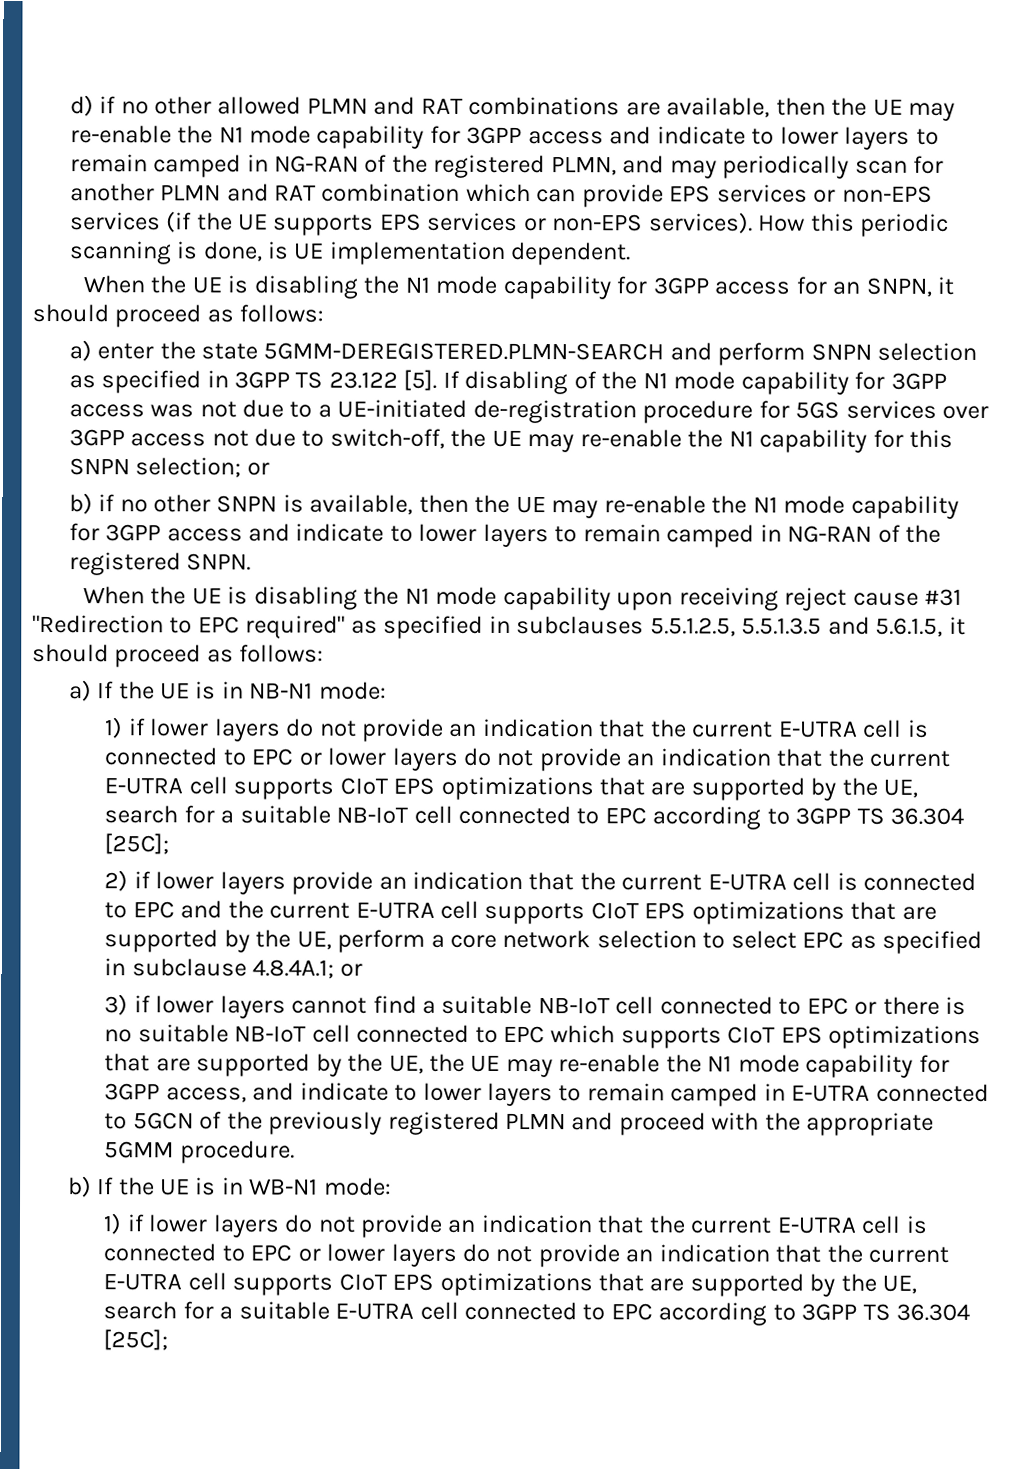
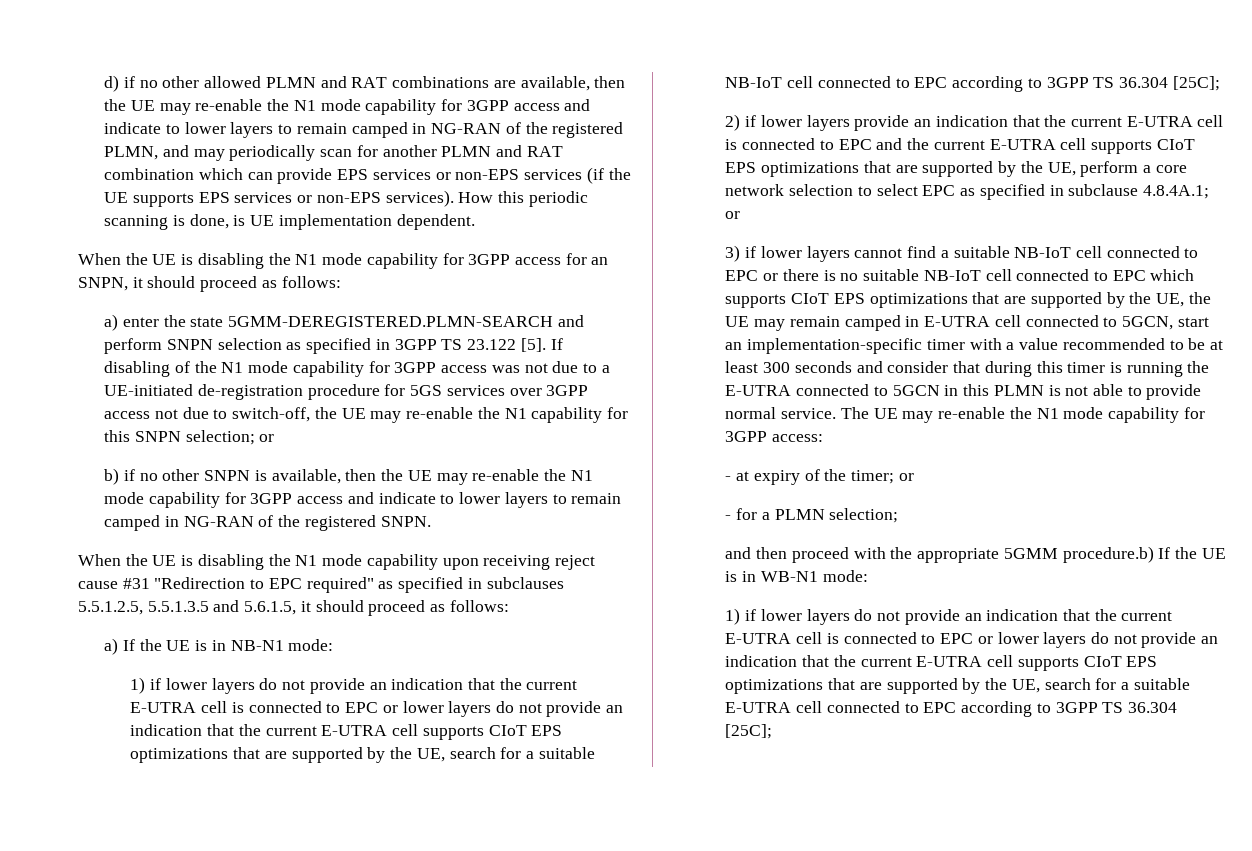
- 3) if lower layers cannot find a suitable NB-IoT cell connected to EPC or there is no suitable NB-IoT cell connected to EPC which supports CIoT EPS optimizations that are supported by the UE, the UE may re-enable the N1 mode capability for 3GPP access, and indicate to lower layers to remain camped in E-UTRA connected to 5GCN of the previously registered PLMN and proceed with the appropriate 5GMM procedure.
- b) If the UE is in WB-N1 mode:
+ 3) if lower layers cannot find a suitable NB-IoT cell connected to EPC or there is no suitable NB-IoT cell connected to EPC which supports CIoT EPS optimizations that are supported by the UE, the UE may remain camped in E-UTRA cell connected to 5GCN, start an implementation-specific timer with a value recommended to be at least 300 seconds and consider that during this timer is running the E-UTRA connected to 5GCN in this PLMN is not able to provide normal service. The UE may re-enable the N1 mode capability for 3GPP access:
+ - at expiry of the timer; or
+ - for a PLMN selection;
+ and then proceed with the appropriate 5GMM procedure.b) If the UE is in WB-N1 mode:

